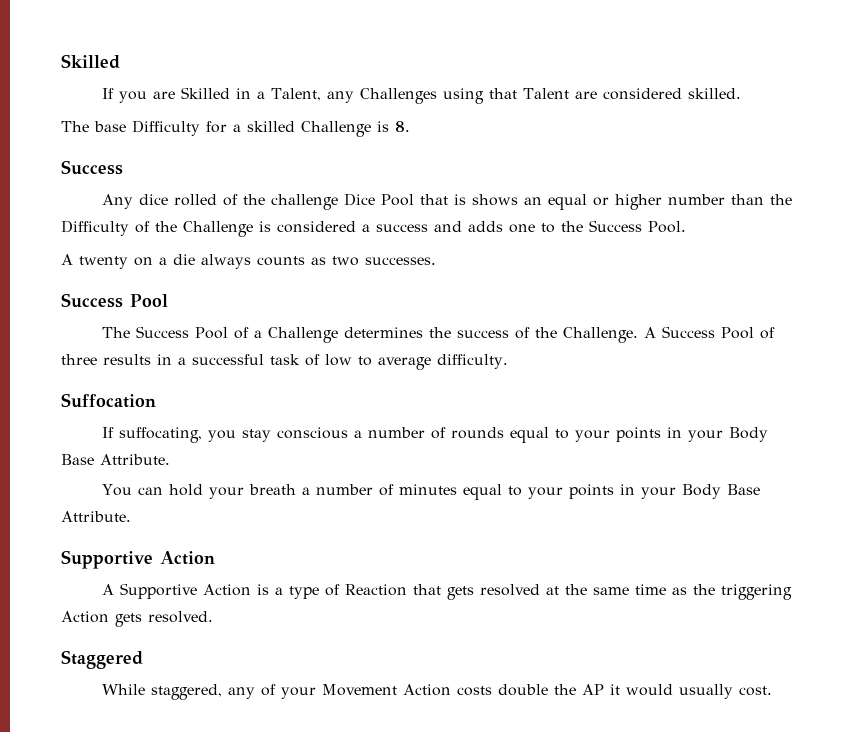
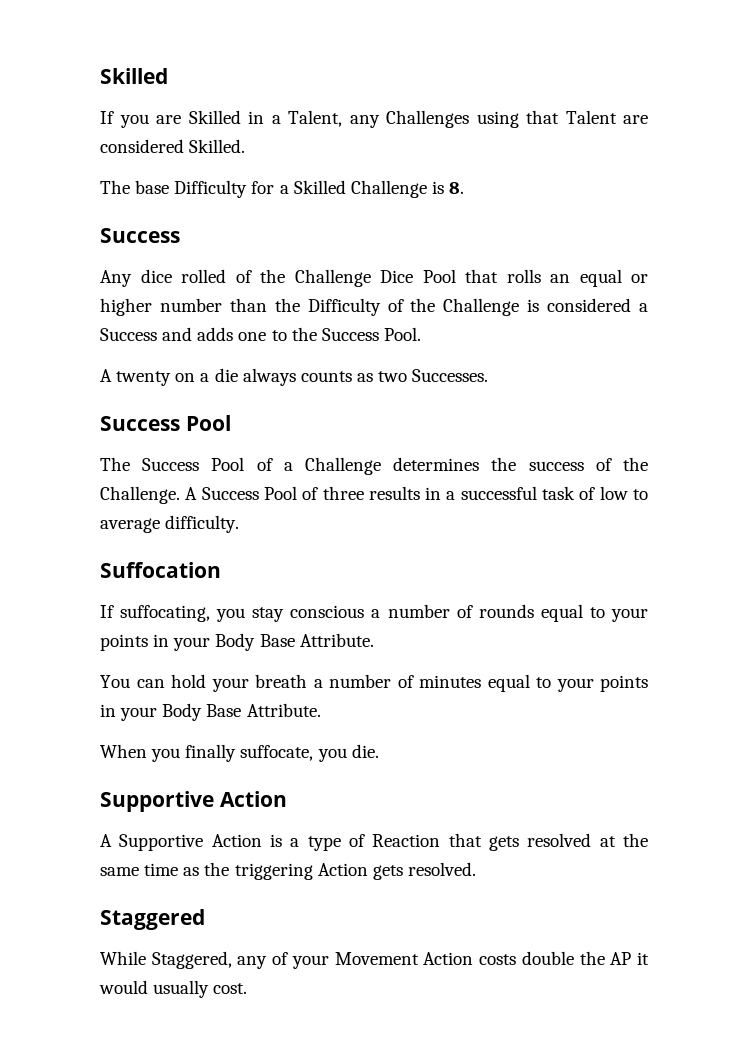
- If you are Skilled in a Talent, any Challenges using that Talent are considered skilled.
+ If you are Skilled in a Talent, any Challenges using that Talent are considered Skilled.
- The base Difficulty for a skilled Challenge is 8.
+ The base Difficulty for a Skilled Challenge is 8.
- Any dice rolled of the challenge Dice Pool that is shows an equal or higher number than the Difficulty of the Challenge is considered a success and adds one to the Success Pool.
+ Any dice rolled of the Challenge Dice Pool that rolls an equal or higher number than the Difficulty of the Challenge is considered a Success and adds one to the Success Pool.
- A twenty on a die always counts as two successes.
+ A twenty on a die always counts as two Successes.
+ When you finally suffocate, you die.
- While staggered, any of your Movement Action costs double the AP it would usually cost.
+ While Staggered, any of your Movement Action costs double the AP it would usually cost.

